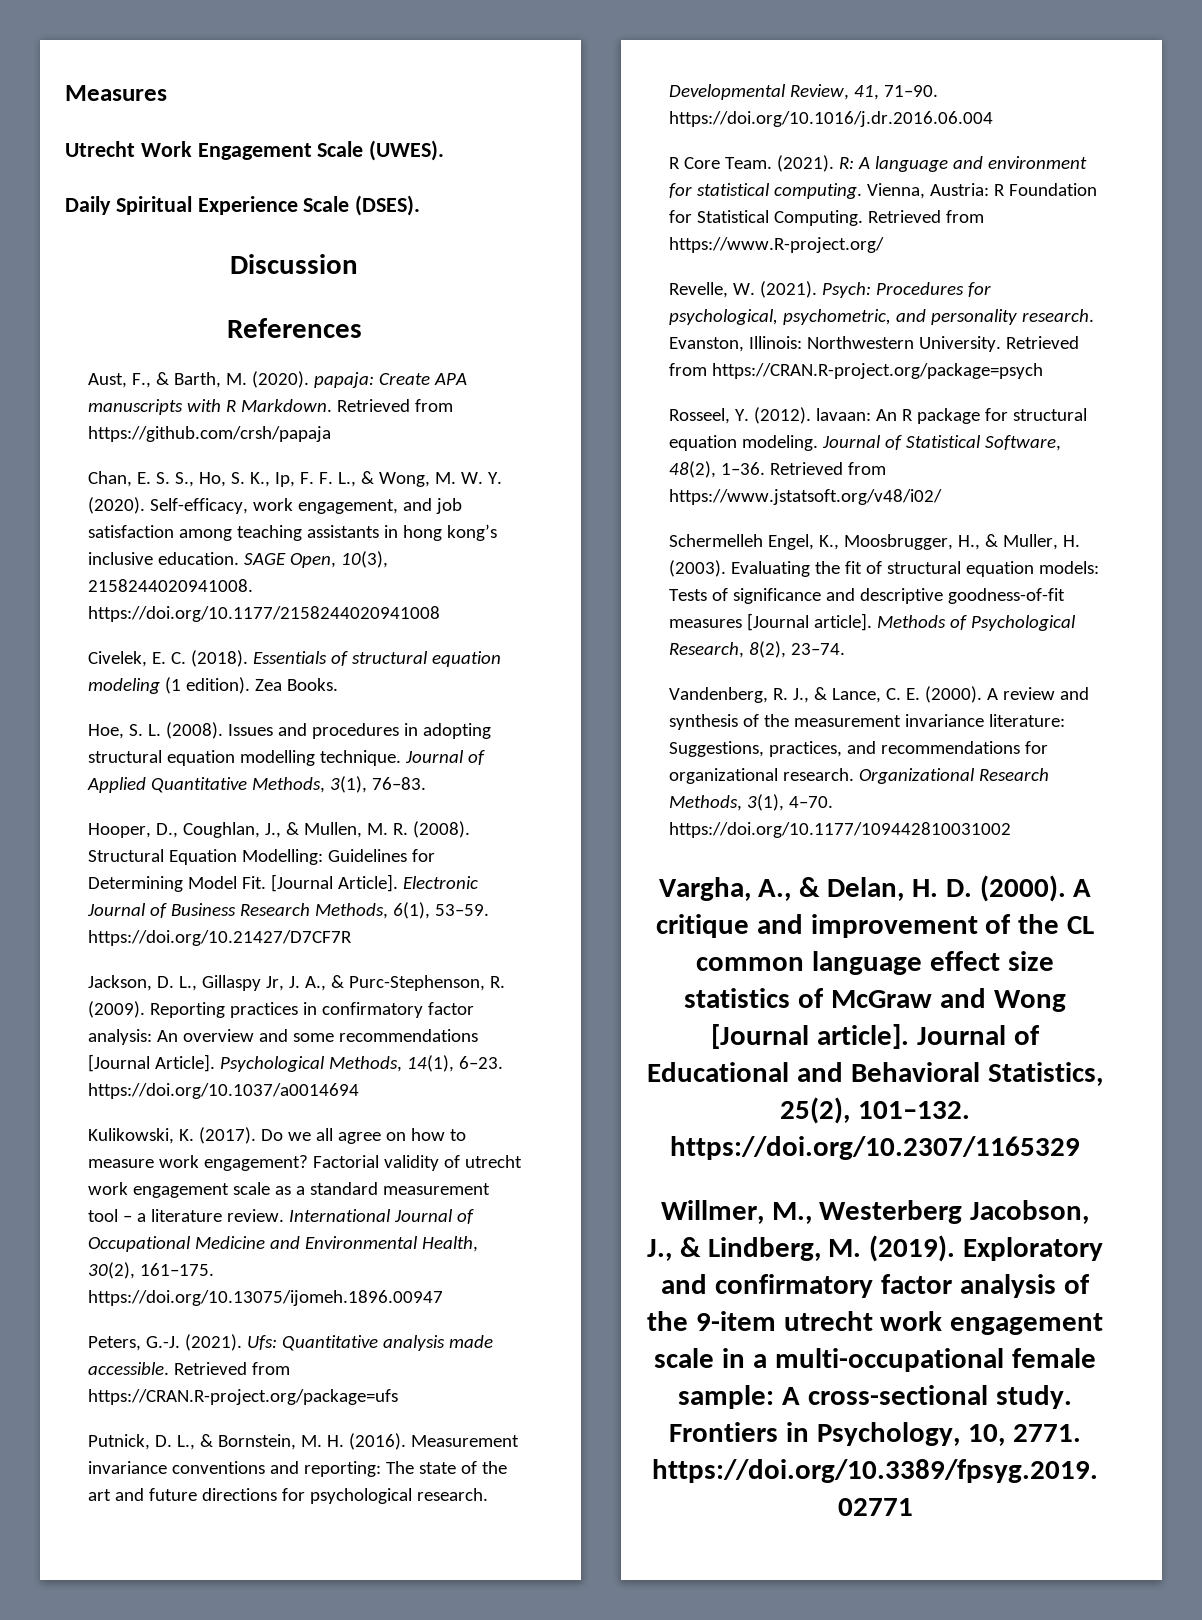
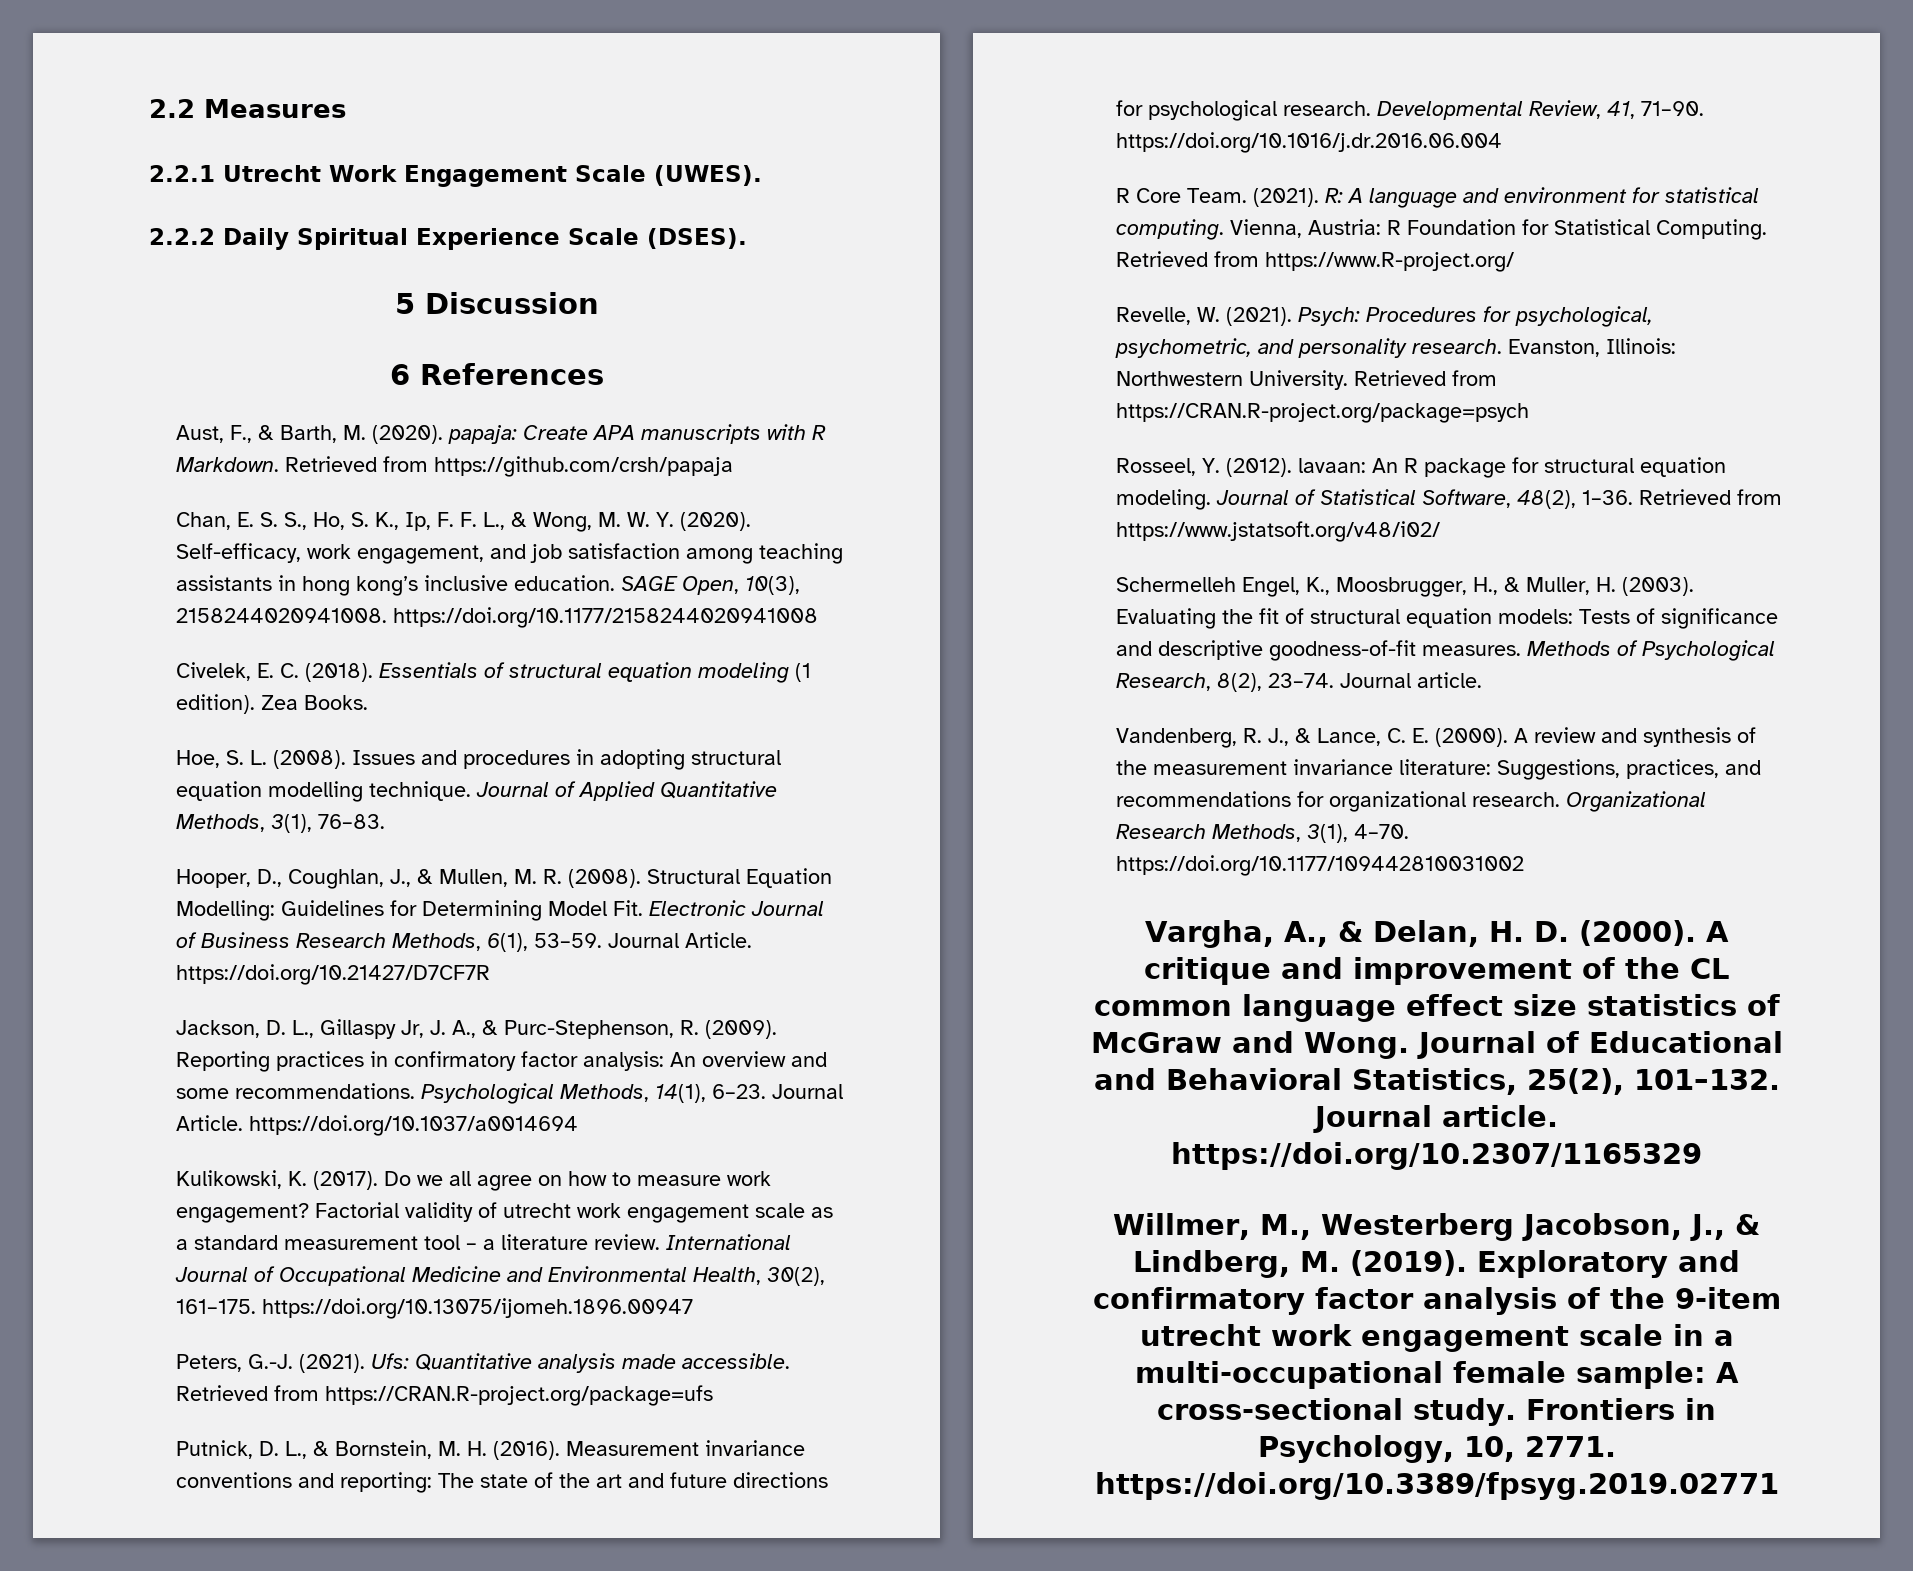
- Measures
+ 2.2 Measures
- Utrecht Work Engagement Scale (UWES).
+ 2.2.1 Utrecht Work Engagement Scale (UWES).
- Daily Spiritual Experience Scale (DSES).
+ 2.2.2 Daily Spiritual Experience Scale (DSES).
- Discussion
+ 5 Discussion
- References
+ 6 References
- Structural Equation Modelling: Guidelines for Determining Model Fit. [Journal Article]. Electronic Journal of Business Research Methods, 6(1), 53–59. https://doi.org/10.21427/D7CF7R
+ Structural Equation Modelling: Guidelines for Determining Model Fit. Electronic Journal of Business Research Methods, 6(1), 53–59. Journal Article. https://doi.org/10.21427/D7CF7R
- Reporting practices in confirmatory factor analysis: An overview and some recommendations [Journal Article].
+ Reporting practices in confirmatory factor analysis: An overview and some recommendations.
- Psychological Methods, 14(1), 6–23. https://doi.org/10.1037/a0014694
+ Psychological Methods, 14(1), 6–23. Journal Article. https://doi.org/10.1037/a0014694
- Evaluating the fit of structural equation models: Tests of significance and descriptive goodness-of-fit measures [Journal article].
+ Evaluating the fit of structural equation models: Tests of significance and descriptive goodness-of-fit measures.
- Methods of Psychological Research, 8(2), 23–74.
+ Methods of Psychological Research, 8(2), 23–74. Journal article.
- A critique and improvement of the CL common language effect size statistics of McGraw and Wong [Journal article].
+ A critique and improvement of the CL common language effect size statistics of McGraw and Wong.
- Journal of Educational and Behavioral Statistics, 25(2), 101–132. https://doi.org/10.2307/1165329
+ Journal of Educational and Behavioral Statistics, 25(2), 101–132. Journal article. https://doi.org/10.2307/1165329

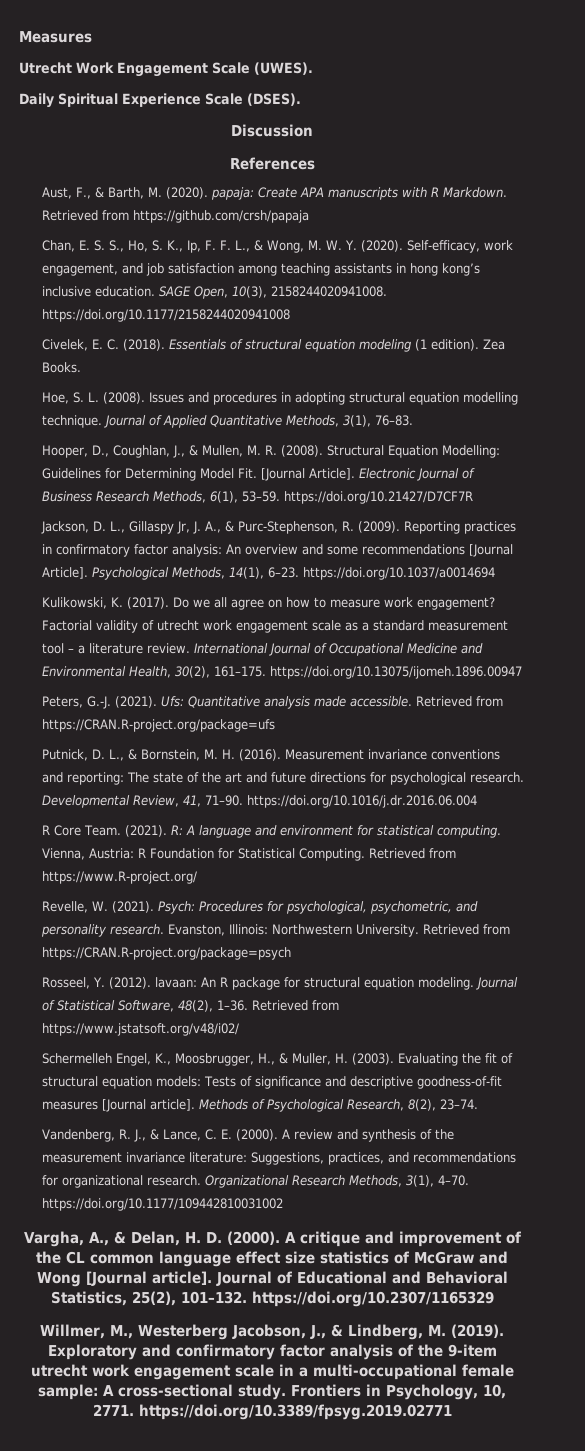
- 2.2 Measures
+ Measures
- 2.2.1 Utrecht Work Engagement Scale (UWES).
+ Utrecht Work Engagement Scale (UWES).
- 2.2.2 Daily Spiritual Experience Scale (DSES).
+ Daily Spiritual Experience Scale (DSES).
- 5 Discussion
+ Discussion
- 6 References
+ References
- Structural Equation Modelling: Guidelines for Determining Model Fit. Electronic Journal of Business Research Methods, 6(1), 53–59. Journal Article. https://doi.org/10.21427/D7CF7R
+ Structural Equation Modelling: Guidelines for Determining Model Fit. [Journal Article]. Electronic Journal of Business Research Methods, 6(1), 53–59. https://doi.org/10.21427/D7CF7R
- Reporting practices in confirmatory factor analysis: An overview and some recommendations.
+ Reporting practices in confirmatory factor analysis: An overview and some recommendations [Journal Article].
- Psychological Methods, 14(1), 6–23. Journal Article. https://doi.org/10.1037/a0014694
+ Psychological Methods, 14(1), 6–23. https://doi.org/10.1037/a0014694
- Evaluating the fit of structural equation models: Tests of significance and descriptive goodness-of-fit measures.
+ Evaluating the fit of structural equation models: Tests of significance and descriptive goodness-of-fit measures [Journal article].
- Methods of Psychological Research, 8(2), 23–74. Journal article.
+ Methods of Psychological Research, 8(2), 23–74.
- A critique and improvement of the CL common language effect size statistics of McGraw and Wong.
+ A critique and improvement of the CL common language effect size statistics of McGraw and Wong [Journal article].
- Journal of Educational and Behavioral Statistics, 25(2), 101–132. Journal article. https://doi.org/10.2307/1165329
+ Journal of Educational and Behavioral Statistics, 25(2), 101–132. https://doi.org/10.2307/1165329

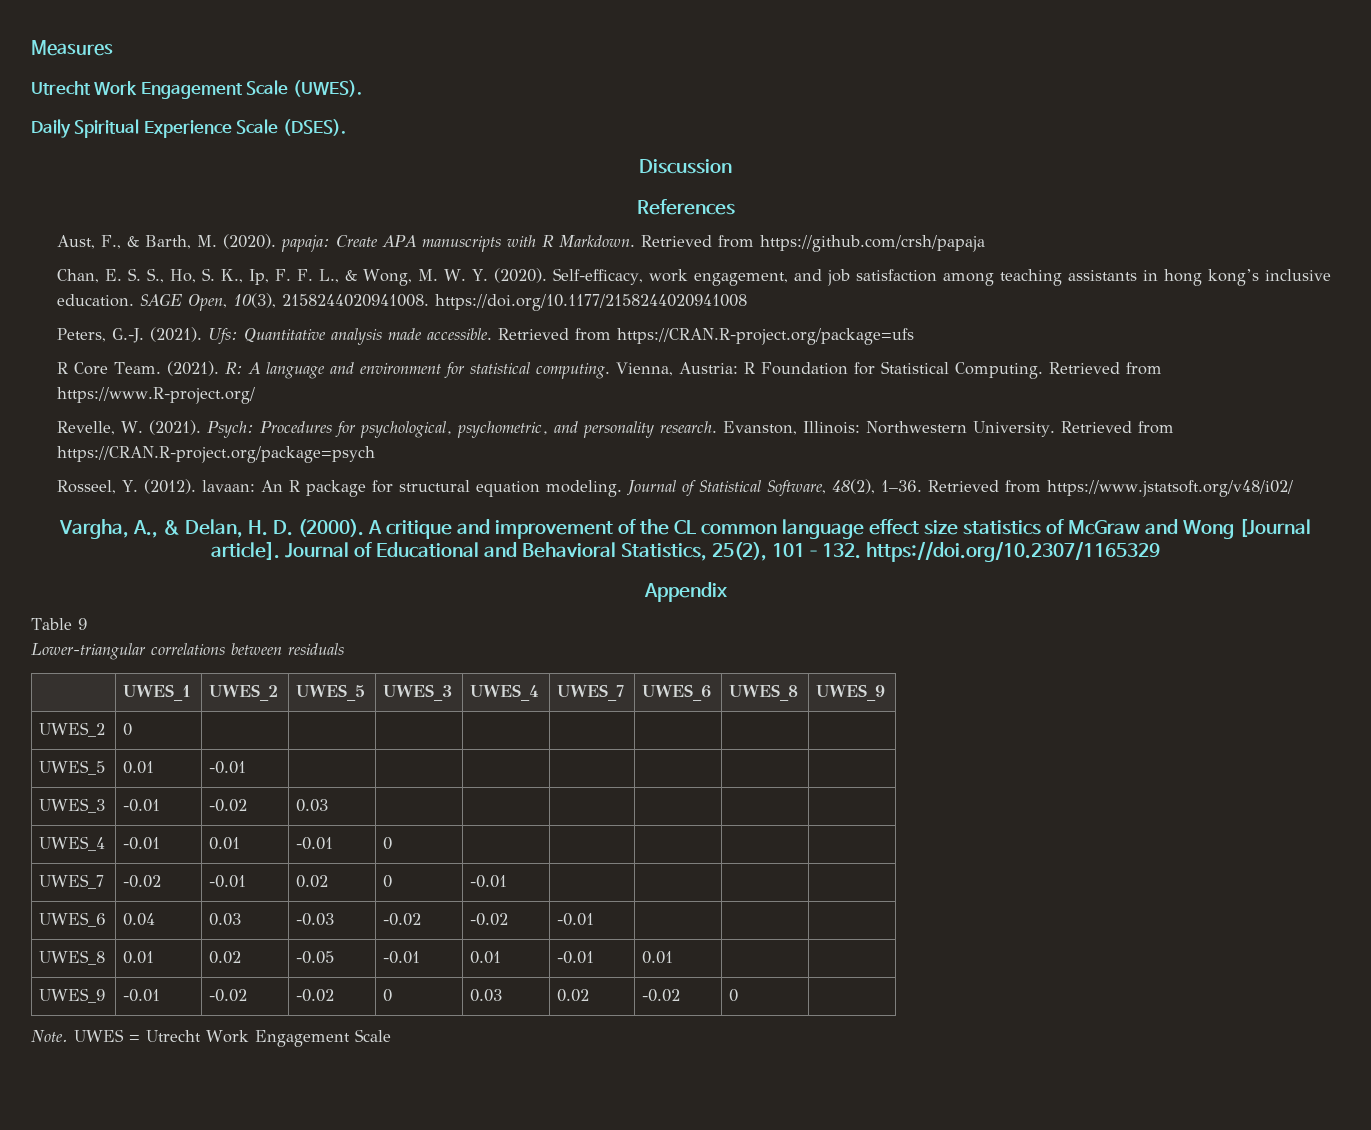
- Civelek, E. C. (2018). Essentials of structural equation modeling (1 edition). Zea Books.
- Hoe, S. L. (2008). Issues and procedures in adopting structural equation modelling technique. Journal of Applied Quantitative Methods, 3(1), 76–83.
- Hooper, D., Coughlan, J., & Mullen, M. R. (2008). Structural Equation Modelling: Guidelines for Determining Model Fit. [Journal Article]. Electronic Journal of Business Research Methods, 6(1), 53–59. https://doi.org/10.21427/D7CF7R
- Jackson, D. L., Gillaspy Jr, J. A., & Purc-Stephenson, R. (2009). Reporting practices in confirmatory factor analysis: An overview and some recommendations [Journal Article]. Psychological Methods, 14(1), 6–23. https://doi.org/10.1037/a0014694
- Kulikowski, K. (2017). Do we all agree on how to measure work engagement? Factorial validity of utrecht work engagement scale as a standard measurement tool – a literature review. International Journal of Occupational Medicine and Environmental Health, 30(2), 161–175. https://doi.org/10.13075/ijomeh.1896.00947
- Putnick, D. L., & Bornstein, M. H. (2016). Measurement invariance conventions and reporting: The state of the art and future directions for psychological research. Developmental Review, 41, 71–90. https://doi.org/10.1016/j.dr.2016.06.004
- Schermelleh Engel, K., Moosbrugger, H., & Muller, H. (2003). Evaluating the fit of structural equation models: Tests of significance and descriptive goodness-of-fit measures [Journal article]. Methods of Psychological Research, 8(2), 23–74.
- Vandenberg, R. J., & Lance, C. E. (2000). A review and synthesis of the measurement invariance literature: Suggestions, practices, and recommendations for organizational research. Organizational Research Methods, 3(1), 4–70. https://doi.org/10.1177/109442810031002
- Willmer, M., Westerberg Jacobson, J., & Lindberg, M. (2019). Exploratory and confirmatory factor analysis of the 9-item utrecht work engagement scale in a multi-occupational female sample: A cross-sectional study. Frontiers in Psychology, 10, 2771. https://doi.org/10.3389/fpsyg.2019.02771
+ Appendix
+ Table 9
+ Lower-triangular correlations between residuals
+ | UWES_1 | UWES_2 | UWES_5 | UWES_3 | UWES_4 | UWES_7 | UWES_6 | UWES_8 | UWES_9
+ UWES_2 | 0 | | | | | | | |
+ UWES_5 | 0.01 | -0.01 | | | | | | |
+ UWES_3 | -0.01 | -0.02 | 0.03 | | | | | |
+ UWES_4 | -0.01 | 0.01 | -0.01 | 0 | | | | |
+ UWES_7 | -0.02 | -0.01 | 0.02 | 0 | -0.01 | | | |
+ UWES_6 | 0.04 | 0.03 | -0.03 | -0.02 | -0.02 | -0.01 | | |
+ UWES_8 | 0.01 | 0.02 | -0.05 | -0.01 | 0.01 | -0.01 | 0.01 | |
+ UWES_9 | -0.01 | -0.02 | -0.02 | 0 | 0.03 | 0.02 | -0.02 | 0 |
+ Note. UWES = Utrecht Work Engagement Scale

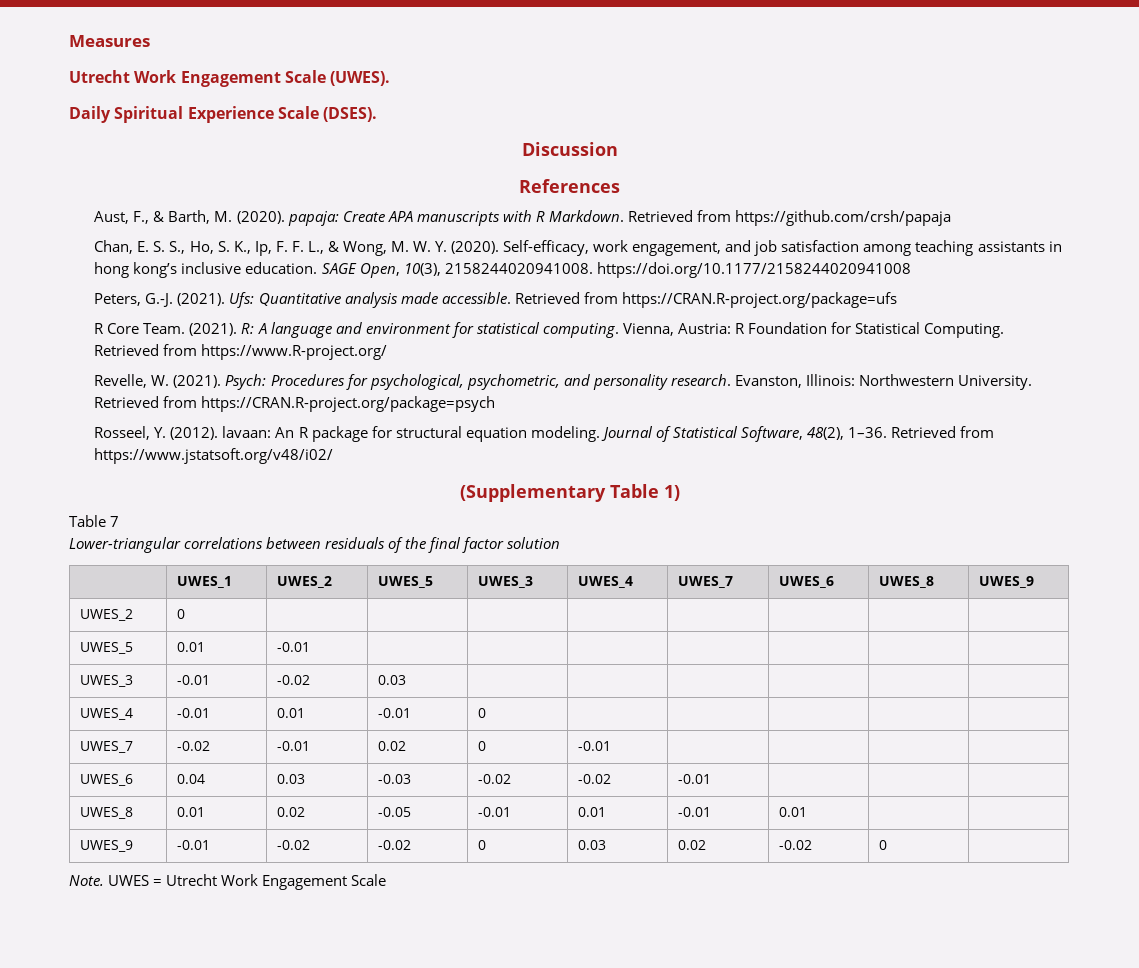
- Vargha, A., & Delan, H. D. (2000). A critique and improvement of the CL common language effect size statistics of McGraw and Wong [Journal article]. Journal of Educational and Behavioral Statistics, 25(2), 101–132. https://doi.org/10.2307/1165329
- Appendix
- Table 9
+ (Supplementary Table 1)
+ Table 7
- Lower-triangular correlations between residuals
+ Lower-triangular correlations between residuals of the final factor solution

